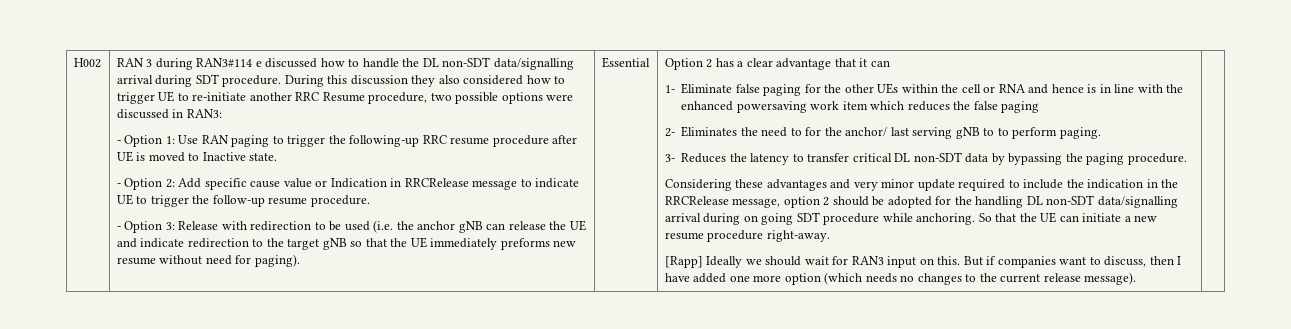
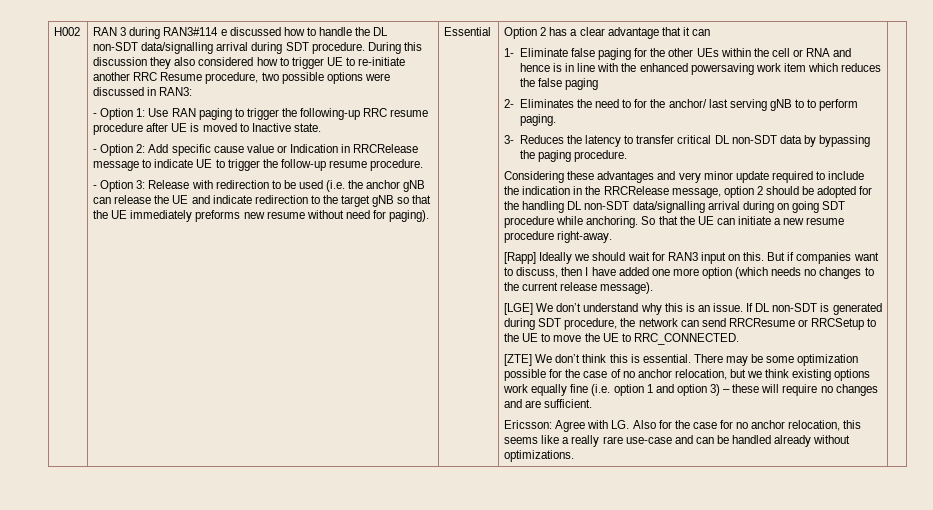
+ [LGE] We don’t understand why this is an issue. If DL non-SDT is generated during SDT procedure, the network can send RRCResume or RRCSetup to the UE to move the UE to RRC_CONNECTED.
+ [ZTE] We don’t think this is essential. There may be some optimization possible for the case of no anchor relocation, but we think existing options work equally fine (i.e. option 1 and option 3) – these will require no changes and are sufficient.
+ Ericsson: Agree with LG. Also for the case for no anchor relocation, this seems like a really rare use-case and can be handled already without optimizations.

